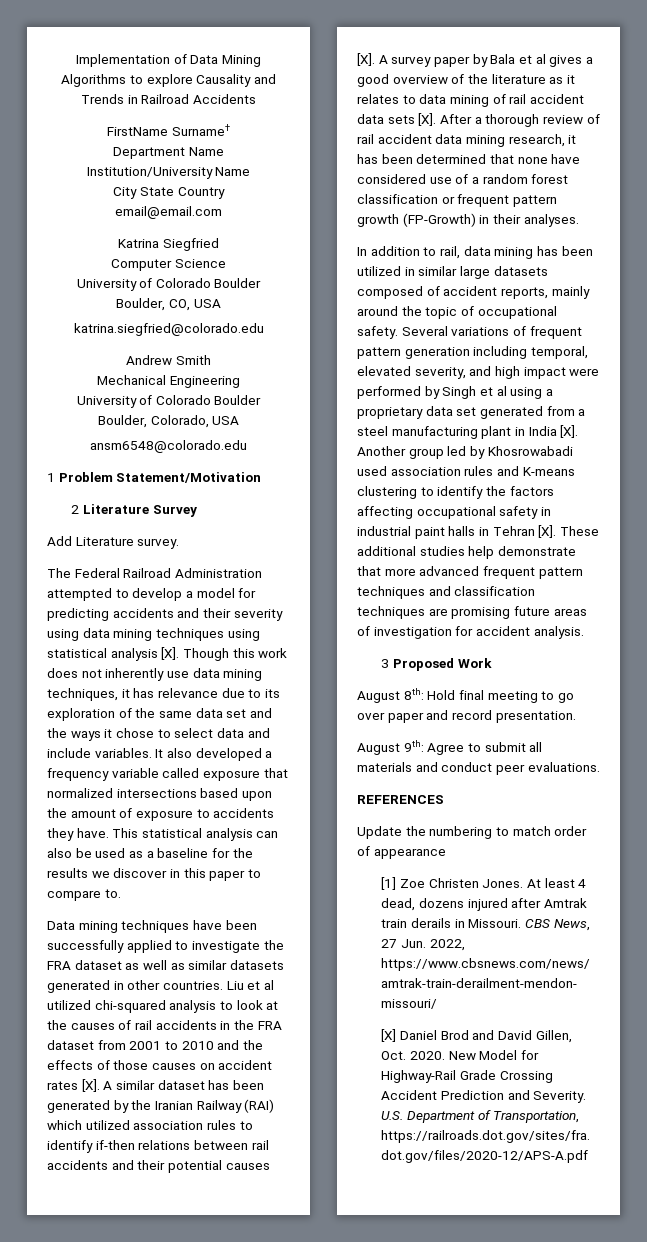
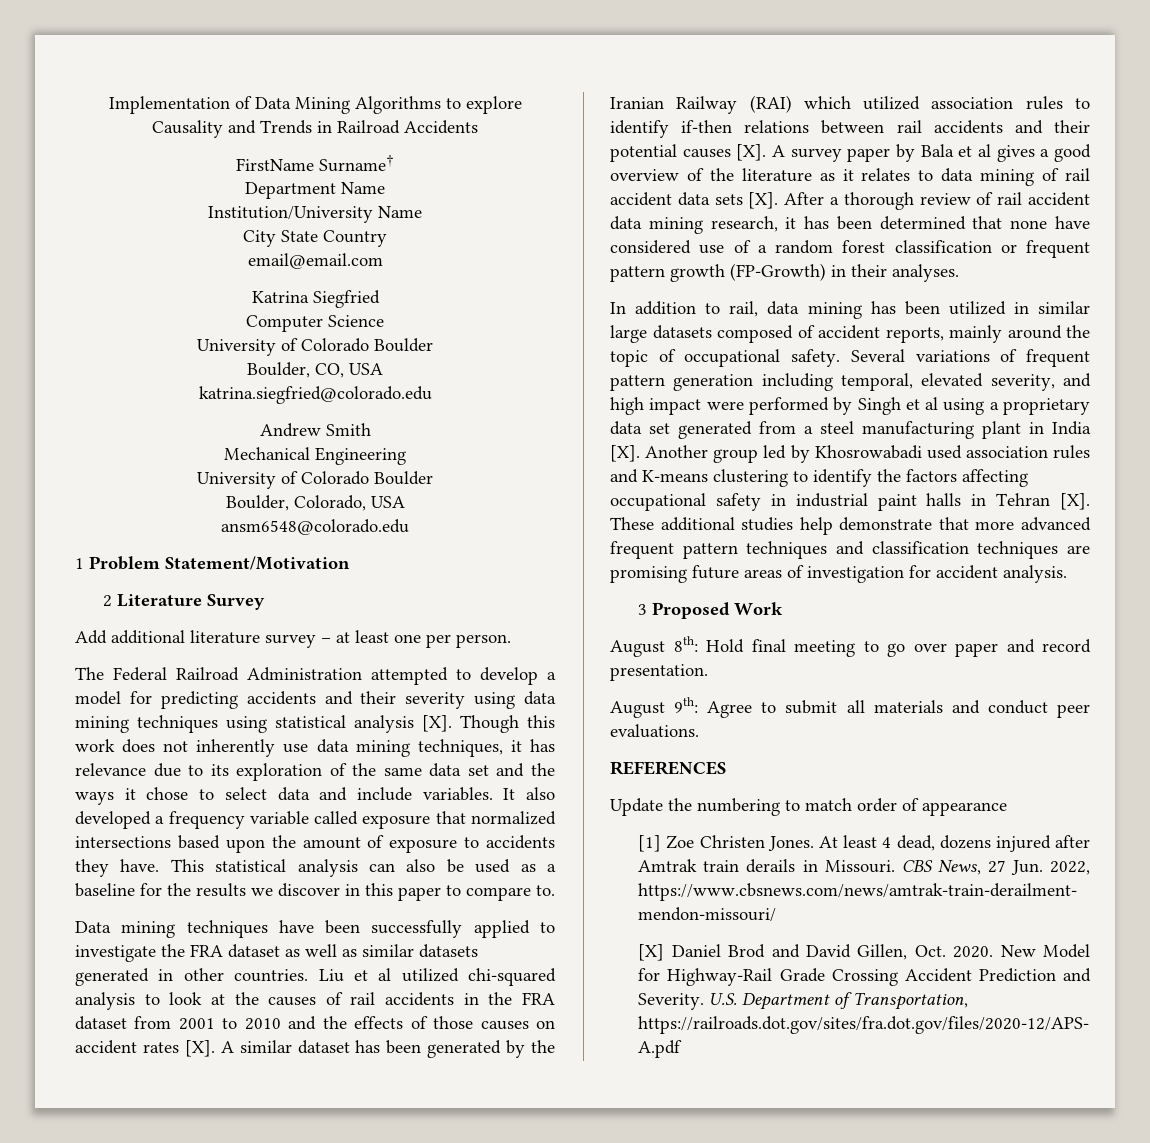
- Add Literature survey.
+ Add additional literature survey – at least one per person.

